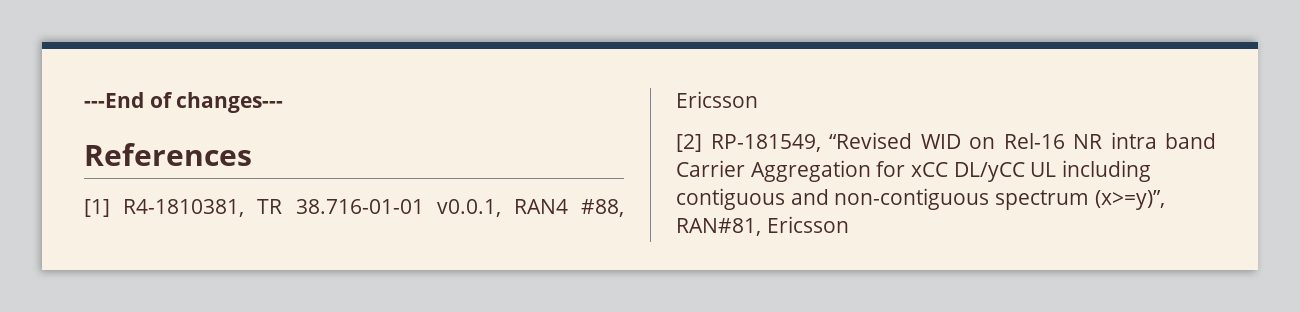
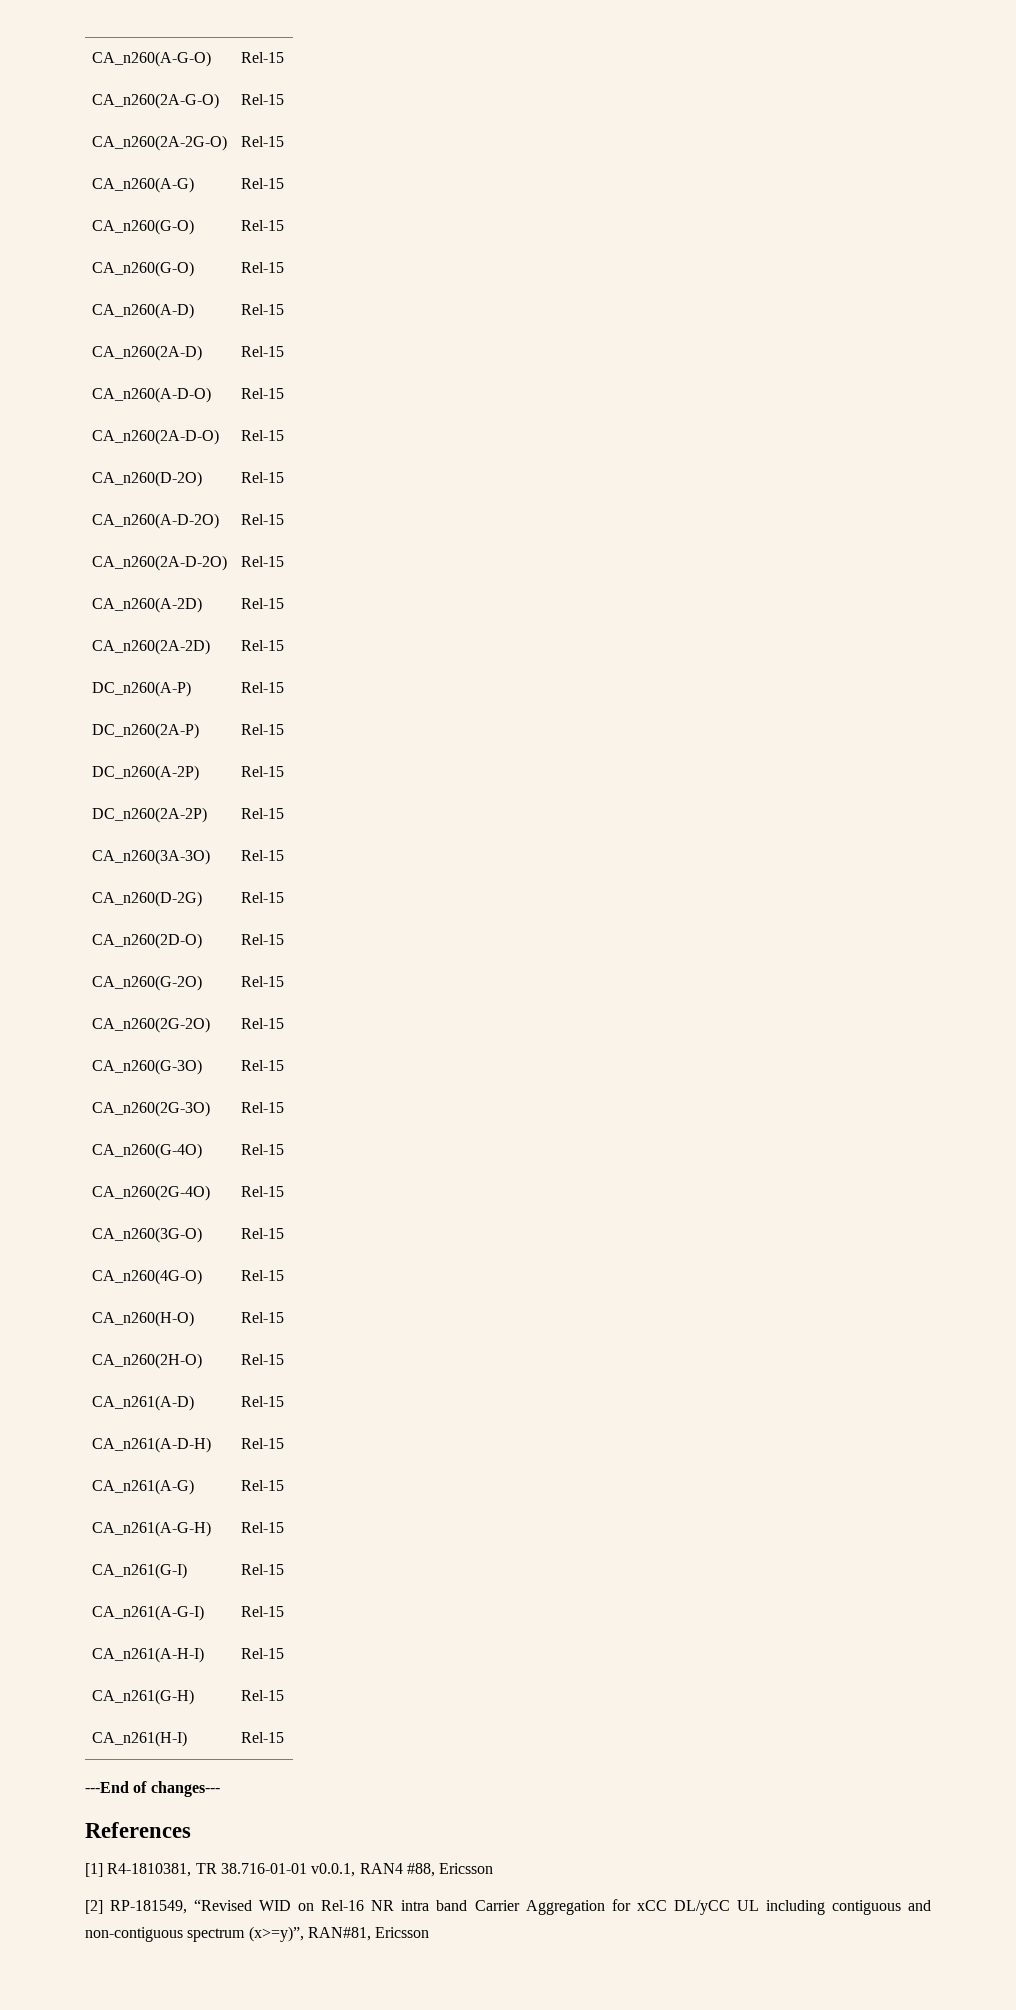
+ CA_n260(A-G-O) | Rel-15
+ CA_n260(2A-G-O) | Rel-15
+ CA_n260(2A-2G-O) | Rel-15
+ CA_n260(A-G) | Rel-15
+ CA_n260(G-O) | Rel-15
+ CA_n260(G-O) | Rel-15
+ CA_n260(A-D) | Rel-15
+ CA_n260(2A-D) | Rel-15
+ CA_n260(A-D-O) | Rel-15
+ CA_n260(2A-D-O) | Rel-15
+ CA_n260(D-2O) | Rel-15
+ CA_n260(A-D-2O) | Rel-15
+ CA_n260(2A-D-2O) | Rel-15
+ CA_n260(A-2D) | Rel-15
+ CA_n260(2A-2D) | Rel-15
+ DC_n260(A-P) | Rel-15
+ DC_n260(2A-P) | Rel-15
+ DC_n260(A-2P) | Rel-15
+ DC_n260(2A-2P) | Rel-15
+ CA_n260(3A-3O) | Rel-15
+ CA_n260(D-2G) | Rel-15
+ CA_n260(2D-O) | Rel-15
+ CA_n260(G-2O) | Rel-15
+ CA_n260(2G-2O) | Rel-15
+ CA_n260(G-3O) | Rel-15
+ CA_n260(2G-3O) | Rel-15
+ CA_n260(G-4O) | Rel-15
+ CA_n260(2G-4O) | Rel-15
+ CA_n260(3G-O) | Rel-15
+ CA_n260(4G-O) | Rel-15
+ CA_n260(H-O) | Rel-15
+ CA_n260(2H-O) | Rel-15
+ CA_n261(A-D) | Rel-15
+ CA_n261(A-D-H) | Rel-15
+ CA_n261(A-G) | Rel-15
+ CA_n261(A-G-H) | Rel-15
+ CA_n261(G-I) | Rel-15
+ CA_n261(A-G-I) | Rel-15
+ CA_n261(A-H-I) | Rel-15
+ CA_n261(G-H) | Rel-15
+ CA_n261(H-I) | Rel-15

